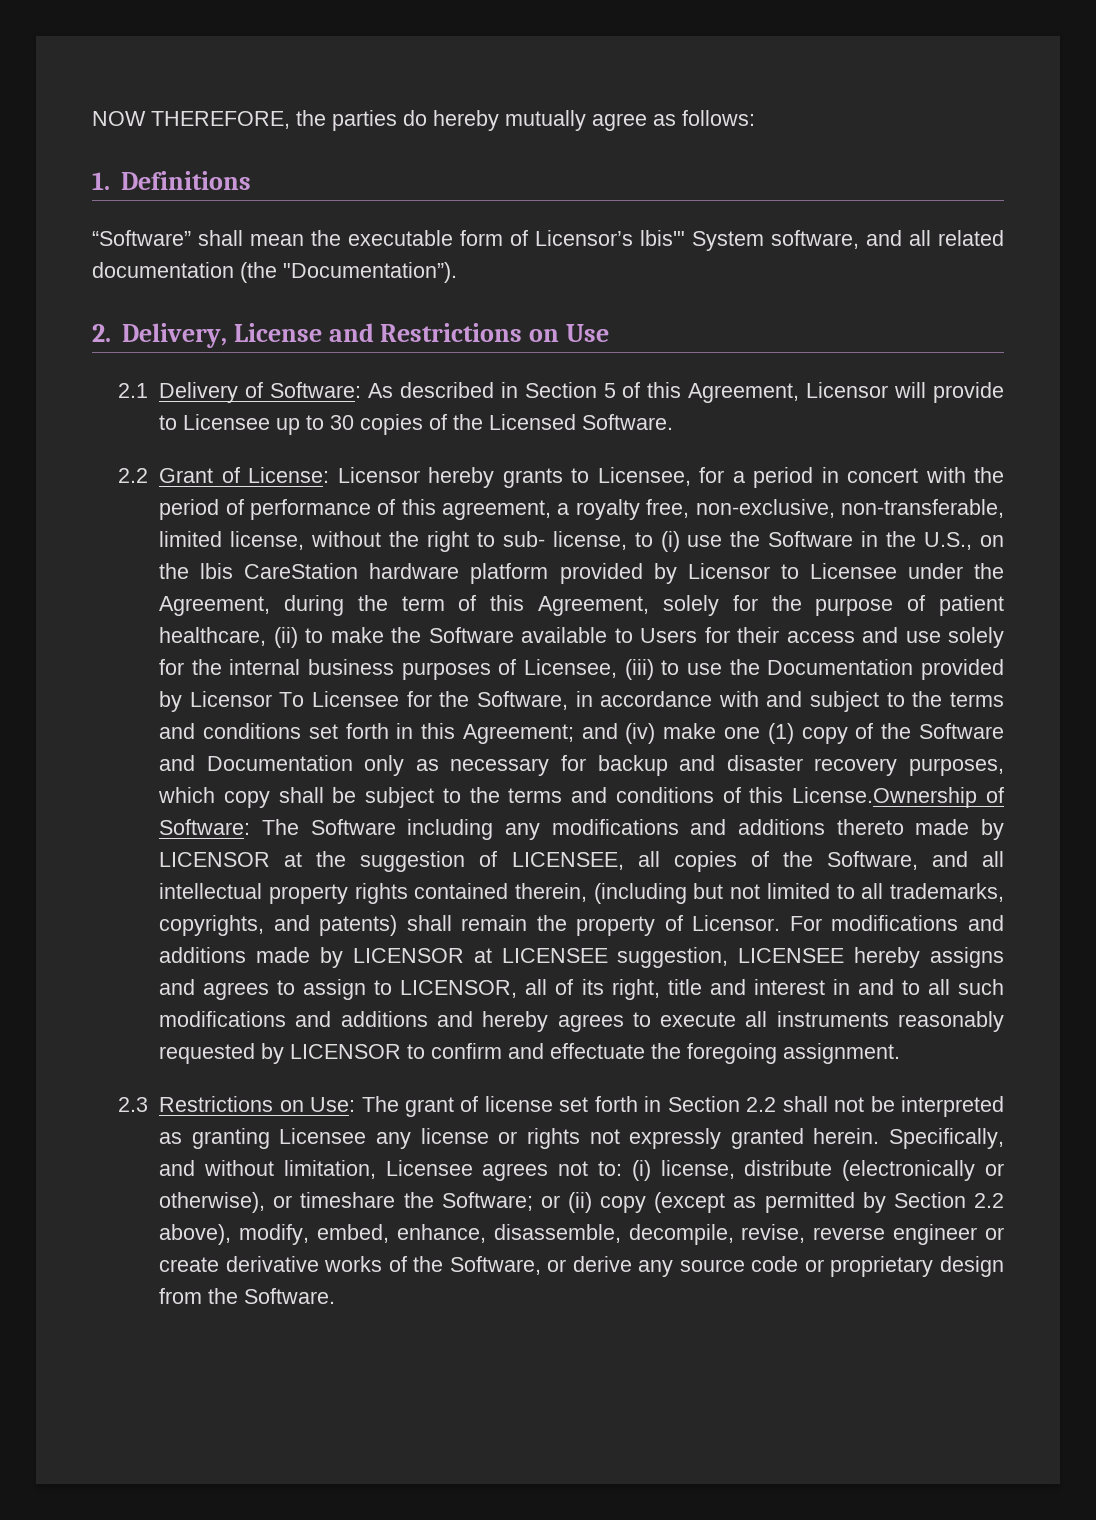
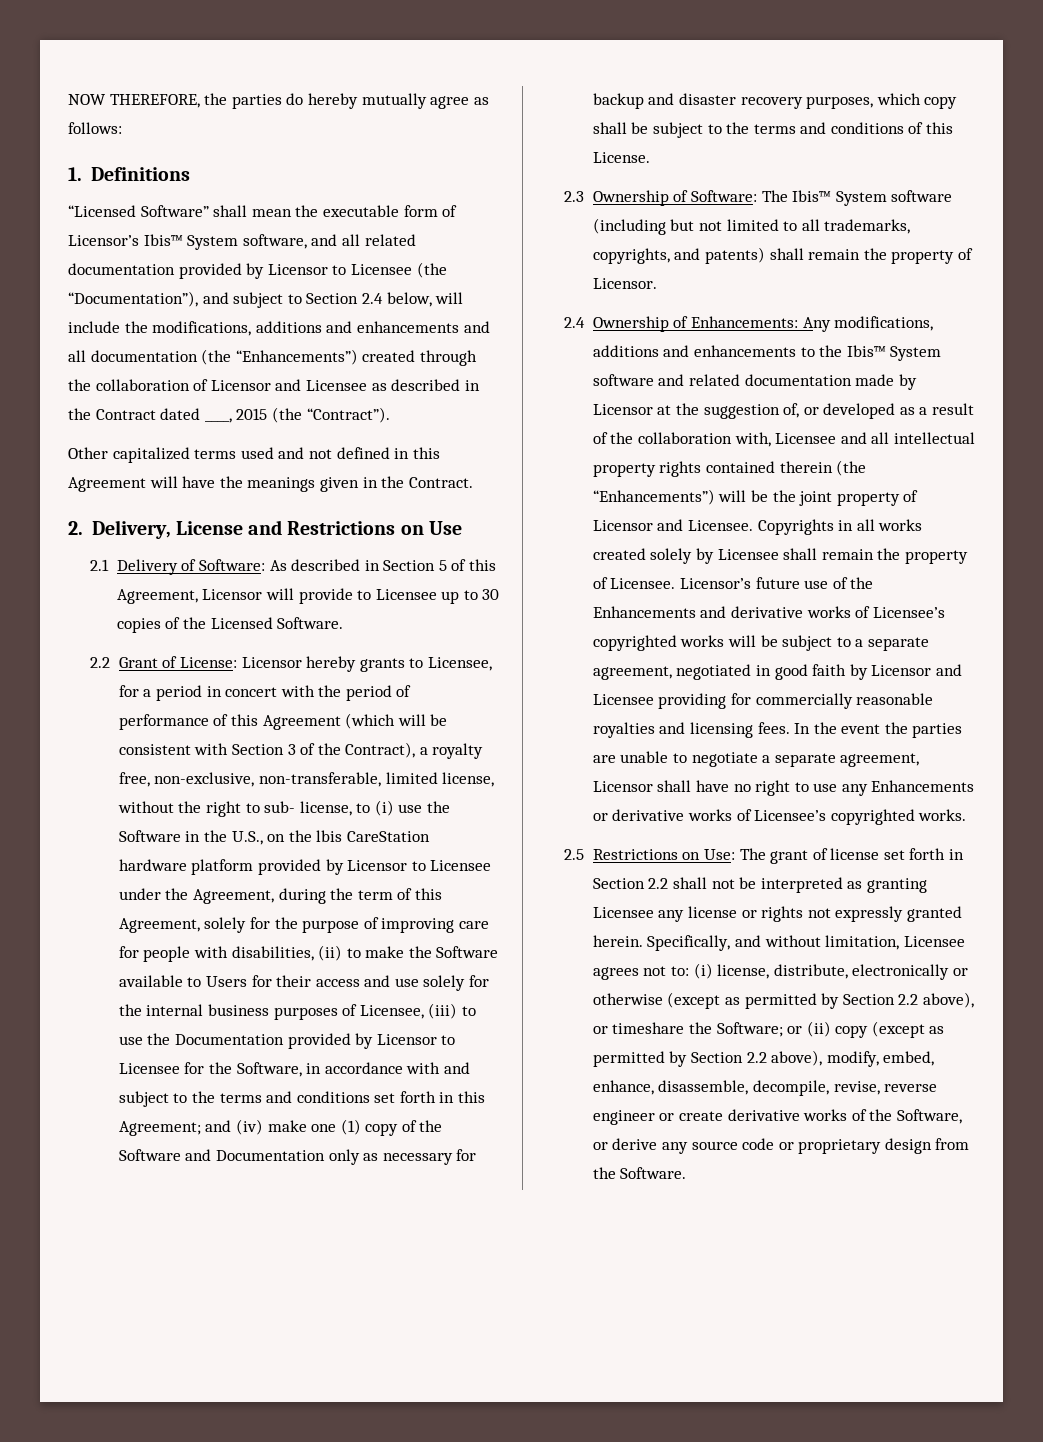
- “Software” shall mean the executable form of Licensor’s lbis'" System software, and all related documentation (the "Documentation”).
+ “Licensed Software” shall mean the executable form of Licensor’s Ibis™ System software, and all related documentation provided by Licensor to Licensee (the “Documentation”), and subject to Section 2.4 below, will include the modifications, additions and enhancements and all documentation (the “Enhancements”) created through the collaboration of Licensor and Licensee as described in the Contract dated ____, 2015 (the “Contract”).
+ Other capitalized terms used and not defined in this Agreement will have the meanings given in the Contract.
- Licensor hereby grants to Licensee, for a period in concert with the period of performance of this agreement, a royalty free, non-exclusive, non-transferable, limited license, without the right to sub- license, to (i) use the Software in the U.S., on the lbis CareStation hardware platform provided by Licensor to Licensee under the Agreement, during the term of this Agreement, solely for the purpose of patient healthcare, (ii) to make the Software available to Users for their access and use solely for the internal business purposes of Licensee, (iii) to use the Documentation provided by Licensor To Licensee for the Software, in accordance with and subject to the terms and conditions set forth in this Agreement;
+ Licensor hereby grants to Licensee, for a period in concert with the period of performance of this Agreement (which will be consistent with Section 3 of the Contract), a royalty free, non-exclusive, non-transferable, limited license, without the right to sub- license, to (i) use the Software in the U.S., on the lbis CareStation hardware platform provided by Licensor to Licensee under the Agreement, during the term of this Agreement, solely for the purpose of improving care for people with disabilities, (ii) to make the Software available to Users for their access and use solely for the internal business purposes of Licensee, (iii) to use the Documentation provided by Licensor to Licensee for the Software, in accordance with and subject to the terms and conditions set forth in this Agreement;
- and (iv) make one (1) copy of the Software and Documentation only as necessary for backup and disaster recovery purposes, which copy shall be subject to the terms and conditions of this License.Ownership of Software: The Software including any modifications and additions thereto made by LICENSOR at the suggestion of LICENSEE, all copies of the Software, and all intellectual property rights contained therein, (including but not limited to all trademarks, copyrights, and patents) shall remain the property of Licensor. For modifications and additions made by LICENSOR at LICENSEE suggestion, LICENSEE hereby assigns and agrees to assign to LICENSOR, all of its right, title and interest in and to all such modifications and additions and hereby agrees to execute all instruments reasonably requested by LICENSOR to confirm and effectuate the foregoing assignment.
- 2.3 Restrictions on Use:
+ and (iv) make one (1) copy of the Software and Documentation only as necessary for backup and disaster recovery purposes, which copy shall be subject to the terms and conditions of this License.
+ 2.3 Ownership of Software: The Ibis™ System software (including but not limited to all trademarks, copyrights, and patents) shall remain the property of Licensor.
+ 2.4 Ownership of Enhancements: Any modifications, additions and enhancements to the Ibis™ System software and related documentation made by Licensor at the suggestion of, or developed as a result of the collaboration with, Licensee and all intellectual property rights contained therein (the “Enhancements”) will be the joint property of Licensor and Licensee. Copyrights in all works created solely by Licensee shall remain the property of Licensee. Licensor’s future use of the Enhancements and derivative works of Licensee’s copyrighted works will be subject to a separate agreement, negotiated in good faith by Licensor and Licensee providing for commercially reasonable royalties and licensing fees. In the event the parties are unable to negotiate a separate agreement, Licensor shall have no right to use any Enhancements or derivative works of Licensee’s copyrighted works.
+ 2.5 Restrictions on Use:
- Specifically, and without limitation, Licensee agrees not to: (i) license, distribute (electronically or otherwise), or timeshare the Software; or (ii) copy (except as permitted by Section 2.2 above), modify, embed, enhance, disassemble, decompile, revise, reverse engineer or create derivative works of the Software, or derive any source code or proprietary design from the Software.
+ Specifically, and without limitation, Licensee agrees not to: (i) license, distribute, electronically or otherwise (except as permitted by Section 2.2 above), or timeshare the Software; or (ii) copy (except as permitted by Section 2.2 above), modify, embed, enhance, disassemble, decompile, revise, reverse engineer or create derivative works of the Software, or derive any source code or proprietary design from the Software.

